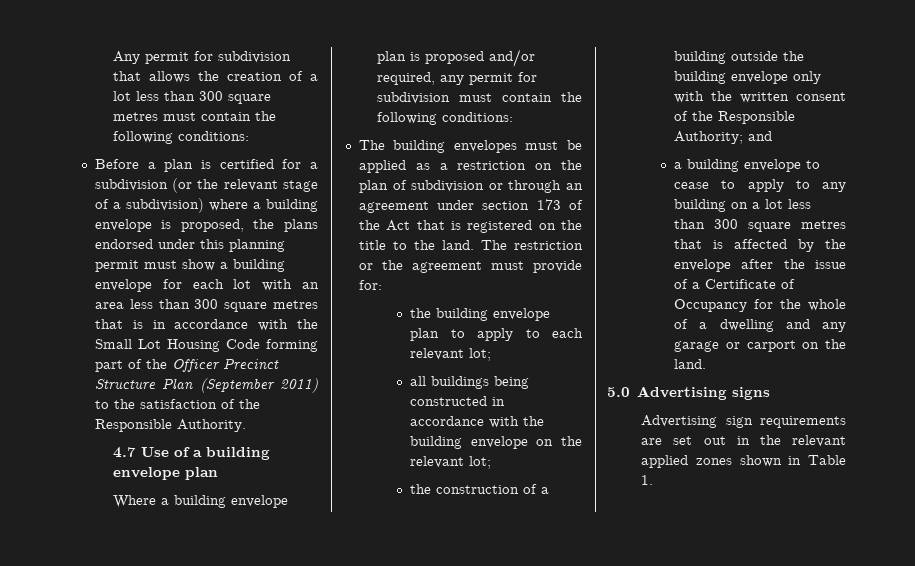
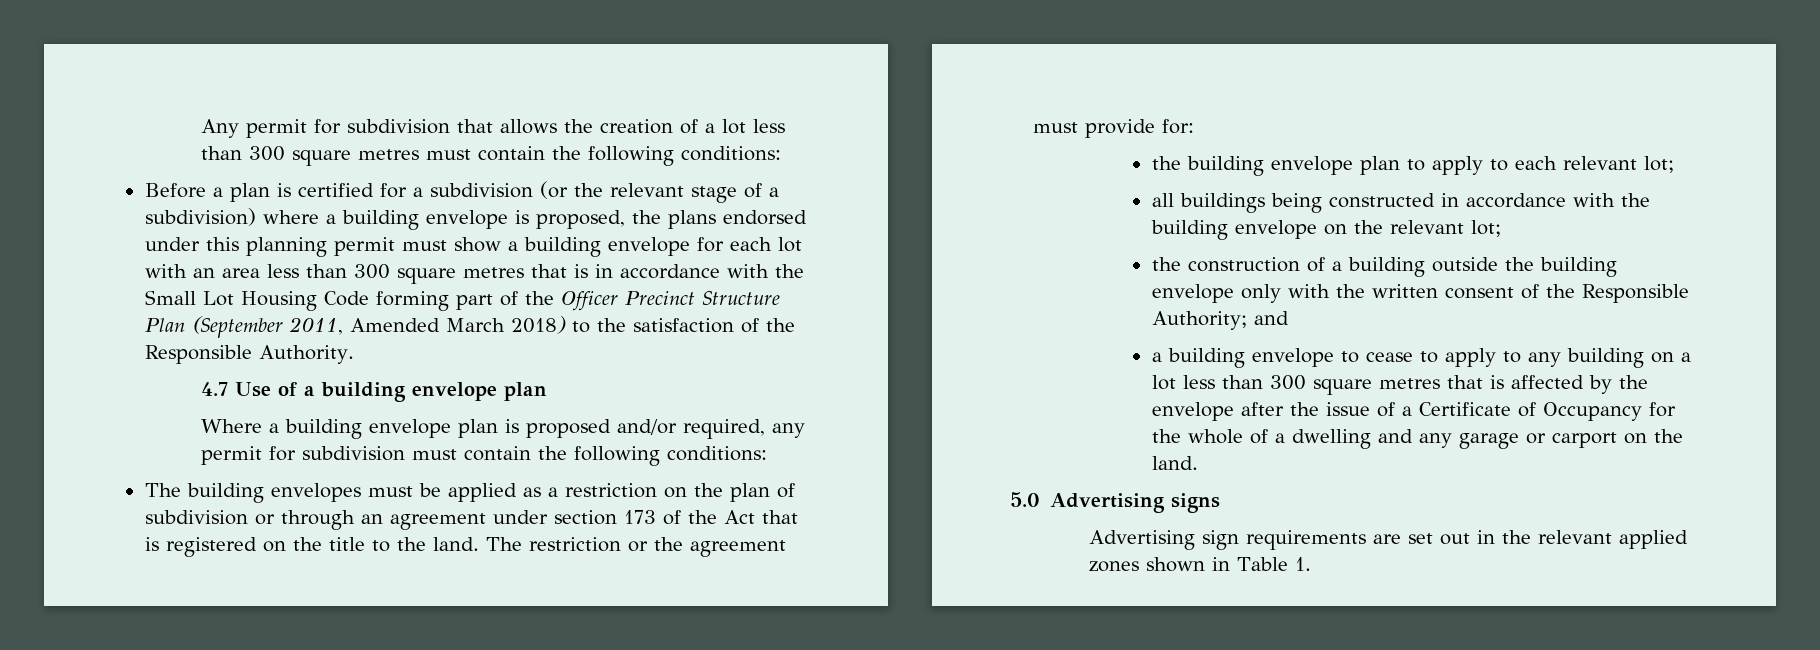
- Before a plan is certified for a subdivision (or the relevant stage of a subdivision) where a building envelope is proposed, the plans endorsed under this planning permit must show a building envelope for each lot with an area less than 300 square metres that is in accordance with the Small Lot Housing Code forming part of the Officer Precinct Structure Plan (September 2011) to the satisfaction of the Responsible Authority.
+ Before a plan is certified for a subdivision (or the relevant stage of a subdivision) where a building envelope is proposed, the plans endorsed under this planning permit must show a building envelope for each lot with an area less than 300 square metres that is in accordance with the Small Lot Housing Code forming part of the Officer Precinct Structure Plan (September 2011, Amended March 2018) to the satisfaction of the Responsible Authority.

